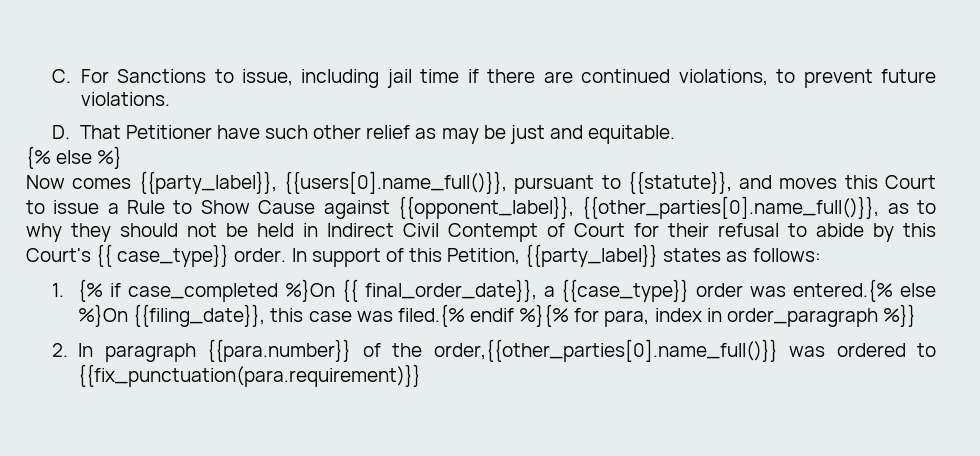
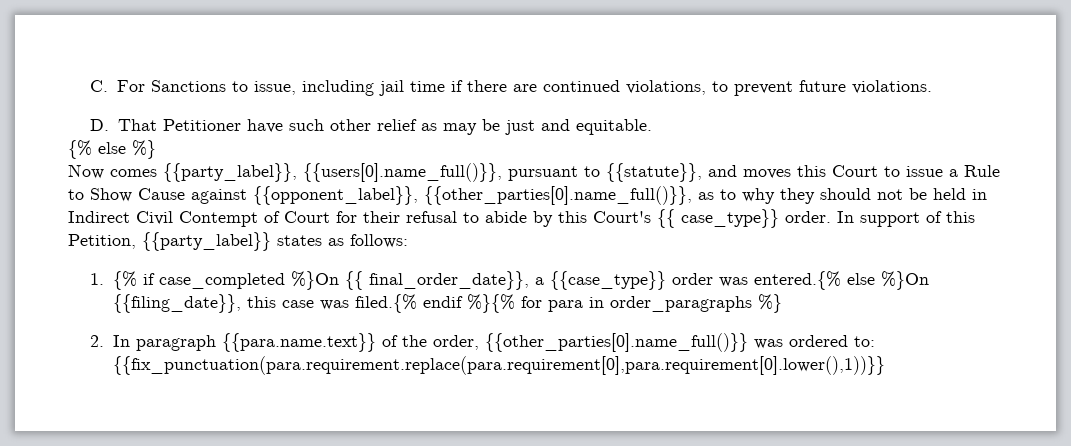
- 1. {% if case_completed %}On {{ final_order_date}}, a {{case_type}} order was entered.{% else %}On {{filing_date}}, this case was filed.{% endif %}{% for para, index in order_paragraph %}}
+ 1. {% if case_completed %}On {{ final_order_date}}, a {{case_type}} order was entered.{% else %}On {{filing_date}}, this case was filed.{% endif %}{% for para in order_paragraphs %}
- 2. In paragraph {{para.number}} of the order,{{other_parties[0].name_full()}} was ordered to {{fix_punctuation(para.requirement)}}
+ 2. In paragraph {{para.name.text}} of the order, {{other_parties[0].name_full()}} was ordered to: {{fix_punctuation(para.requirement.replace(para.requirement[0],para.requirement[0].lower(),1))}}

